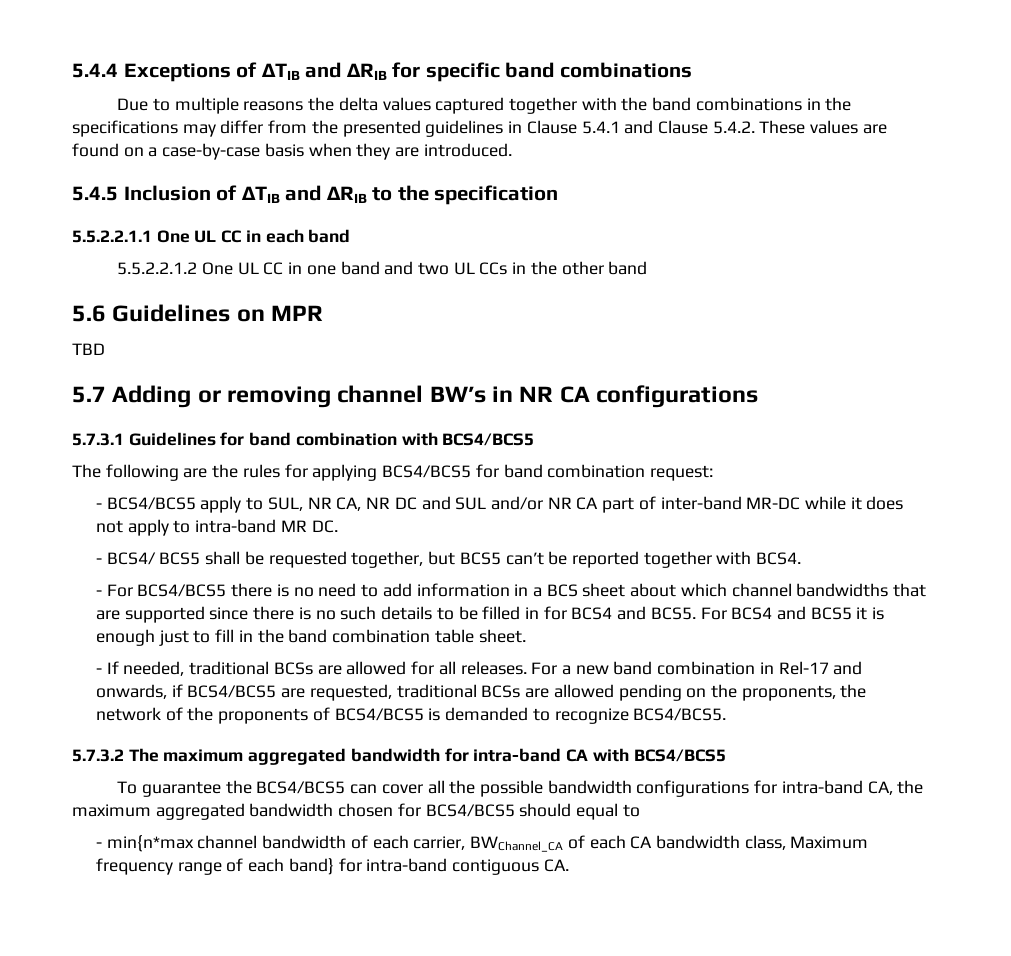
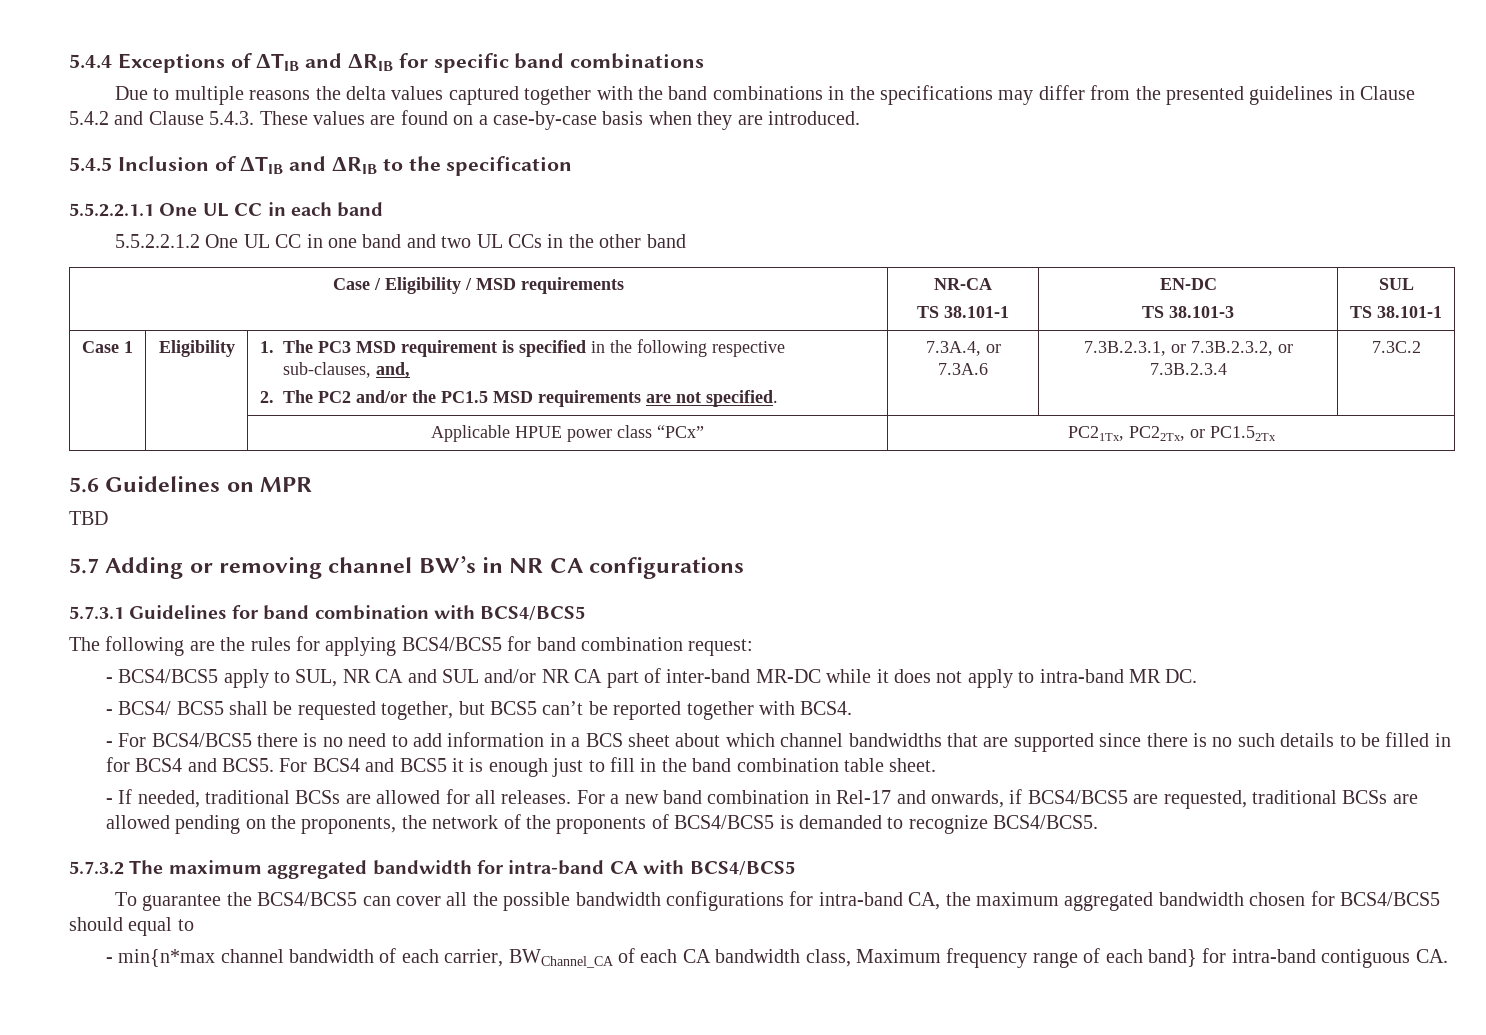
- Due to multiple reasons the delta values captured together with the band combinations in the specifications may differ from the presented guidelines in Clause 5.4.1 and Clause 5.4.2. These values are found on a case-by-case basis when they are introduced.
+ Due to multiple reasons the delta values captured together with the band combinations in the specifications may differ from the presented guidelines in Clause 5.4.2 and Clause 5.4.3. These values are found on a case-by-case basis when they are introduced.
+ Case / Eligibility / MSD requirements | NR-CA
+ TS 38.101-1 | EN-DC
+ TS 38.101-3 | SUL
+ TS 38.101-1
+ Case 1 | Eligibility | 1. The PC3 MSD requirement is specified in the following respective sub-clauses, and,
+ 2. The PC2 and/or the PC1.5 MSD requirements are not specified. | 7.3A.4, or 7.3A.6 | 7.3B.2.3.1, or 7.3B.2.3.2, or 7.3B.2.3.4 | 7.3C.2
+ | | Applicable HPUE power class “PCx” | PC21Tx, PC22Tx, or PC1.52Tx
- - BCS4/BCS5 apply to SUL, NR CA, NR DC and SUL and/or NR CA part of inter-band MR-DC while it does not apply to intra-band MR DC.
+ - BCS4/BCS5 apply to SUL, NR CA and SUL and/or NR CA part of inter-band MR-DC while it does not apply to intra-band MR DC.

